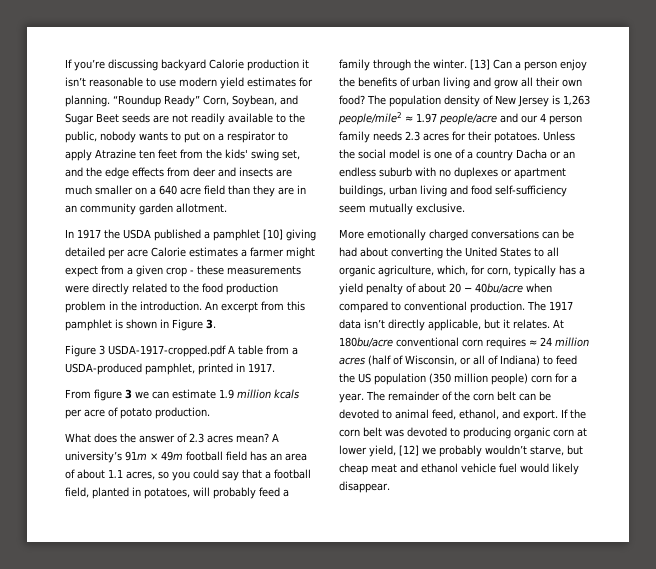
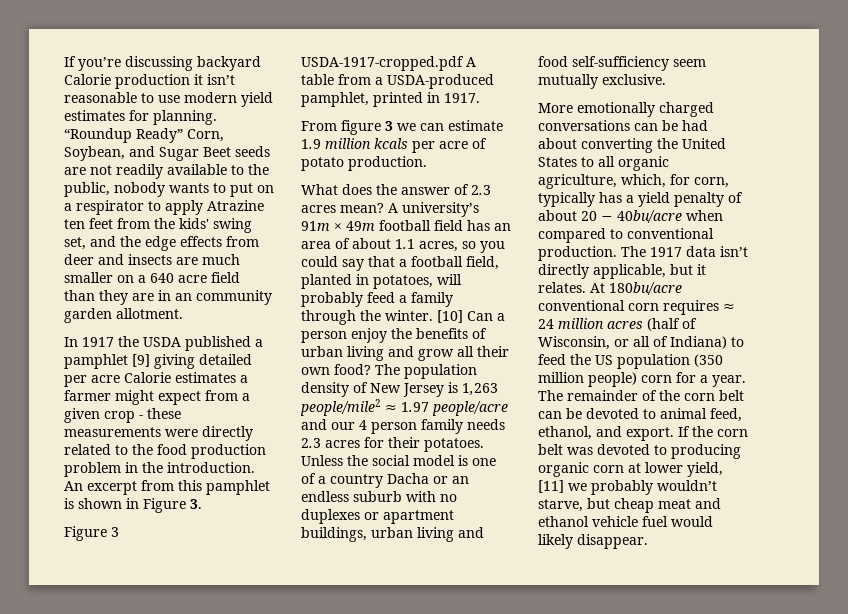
- In 1917 the USDA published a pamphlet [10] giving detailed per acre Calorie estimates a farmer might expect from a given crop - these measurements were directly related to the food production problem in the introduction.
+ In 1917 the USDA published a pamphlet [9] giving detailed per acre Calorie estimates a farmer might expect from a given crop - these measurements were directly related to the food production problem in the introduction.
- [13] Can a person enjoy the benefits of urban living and grow all their own food?
+ [10] Can a person enjoy the benefits of urban living and grow all their own food?
- If the corn belt was devoted to producing organic corn at lower yield, [12] we probably wouldn’t starve, but cheap meat and ethanol vehicle fuel would likely disappear.
+ If the corn belt was devoted to producing organic corn at lower yield, [11] we probably wouldn’t starve, but cheap meat and ethanol vehicle fuel would likely disappear.

